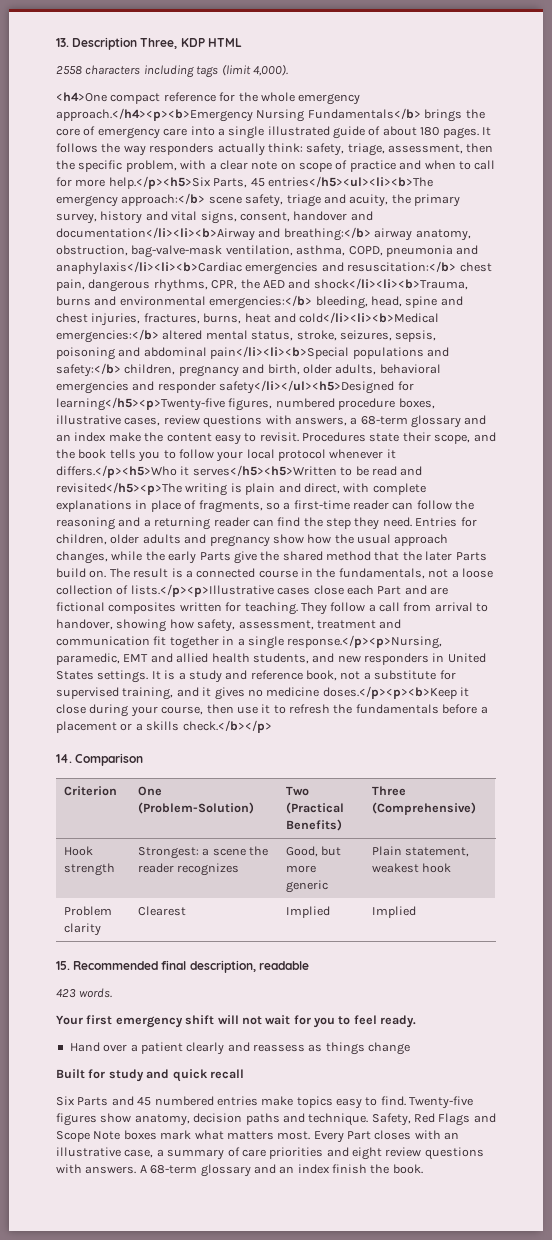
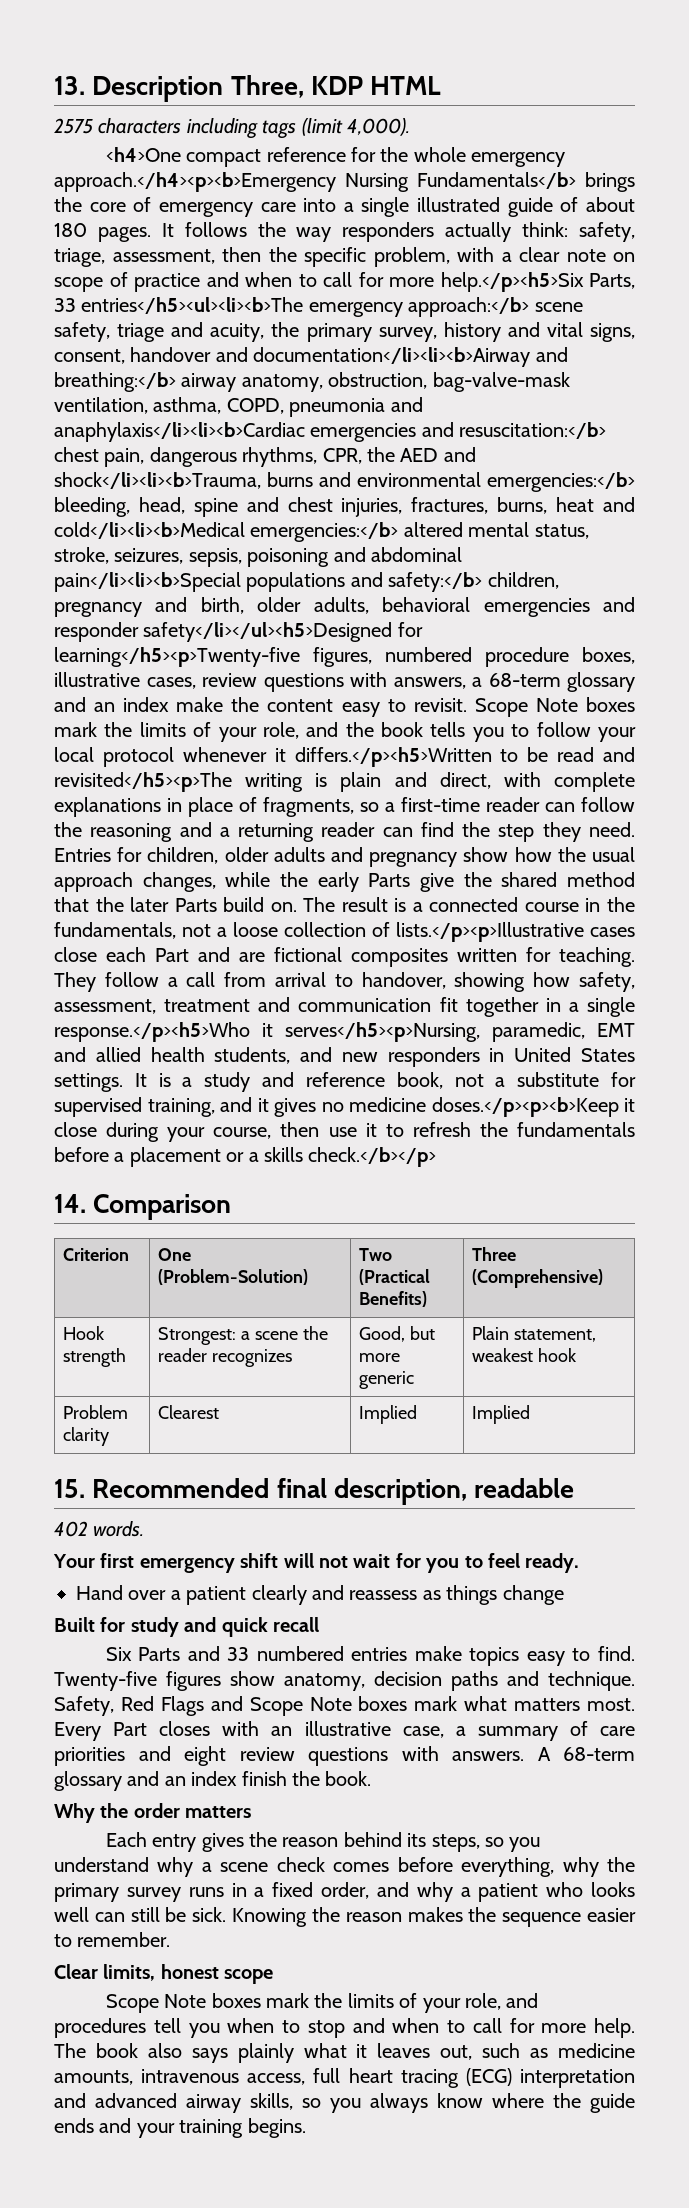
- 2558 characters including tags (limit 4,000).
+ 2575 characters including tags (limit 4,000).
- safety, triage, assessment, then the specific problem, with a clear note on scope of practice and when to call for more help.</p><h5>Six Parts, 45 entries</h5><ul><li><b>The emergency approach:</b> scene safety, triage and acuity, the primary survey, history and vital signs, consent, handover and documentation</li><li><b>Airway and breathing:</b> airway anatomy, obstruction, bag-valve-mask ventilation, asthma, COPD, pneumonia and anaphylaxis</li><li><b>Cardiac emergencies and resuscitation:</b> chest pain, dangerous rhythms, CPR, the AED and shock</li><li><b>Trauma, burns and environmental emergencies:</b> bleeding, head, spine and chest injuries, fractures, burns, heat and cold</li><li><b>Medical emergencies:</b> altered mental status, stroke, seizures, sepsis, poisoning and abdominal pain</li><li><b>Special populations and safety:</b> children, pregnancy and birth, older adults, behavioral emergencies and responder safety</li></ul><h5>Designed for learning</h5><p>Twenty-five figures, numbered procedure boxes, illustrative cases, review questions with answers, a 68-term glossary and an index make the content easy to revisit.
+ safety, triage, assessment, then the specific problem, with a clear note on scope of practice and when to call for more help.</p><h5>Six Parts, 33 entries</h5><ul><li><b>The emergency approach:</b> scene safety, triage and acuity, the primary survey, history and vital signs, consent, handover and documentation</li><li><b>Airway and breathing:</b> airway anatomy, obstruction, bag-valve-mask ventilation, asthma, COPD, pneumonia and anaphylaxis</li><li><b>Cardiac emergencies and resuscitation:</b> chest pain, dangerous rhythms, CPR, the AED and shock</li><li><b>Trauma, burns and environmental emergencies:</b> bleeding, head, spine and chest injuries, fractures, burns, heat and cold</li><li><b>Medical emergencies:</b> altered mental status, stroke, seizures, sepsis, poisoning and abdominal pain</li><li><b>Special populations and safety:</b> children, pregnancy and birth, older adults, behavioral emergencies and responder safety</li></ul><h5>Designed for learning</h5><p>Twenty-five figures, numbered procedure boxes, illustrative cases, review questions with answers, a 68-term glossary and an index make the content easy to revisit.
- Procedures state their scope, and the book tells you to follow your local protocol whenever it differs.</p><h5>Who it serves</h5><h5>Written to be read and revisited</h5><p>The writing is plain and direct, with complete explanations in place of fragments, so a first-time reader can follow the reasoning and a returning reader can find the step they need.
+ Scope Note boxes mark the limits of your role, and the book tells you to follow your local protocol whenever it differs.</p><h5>Written to be read and revisited</h5><p>The writing is plain and direct, with complete explanations in place of fragments, so a first-time reader can follow the reasoning and a returning reader can find the step they need.
- They follow a call from arrival to handover, showing how safety, assessment, treatment and communication fit together in a single response.</p><p>Nursing, paramedic, EMT and allied health students, and new responders in United States settings.
+ They follow a call from arrival to handover, showing how safety, assessment, treatment and communication fit together in a single response.</p><h5>Who it serves</h5><p>Nursing, paramedic, EMT and allied health students, and new responders in United States settings.
- 423 words.
+ 402 words.
- Six Parts and 45 numbered entries make topics easy to find.
+ Six Parts and 33 numbered entries make topics easy to find.
+ Why the order matters
+ Each entry gives the reason behind its steps, so you understand why a scene check comes before everything, why the primary survey runs in a fixed order, and why a patient who looks well can still be sick. Knowing the reason makes the sequence easier to remember.
+ Clear limits, honest scope
+ Scope Note boxes mark the limits of your role, and procedures tell you when to stop and when to call for more help. The book also says plainly what it leaves out, such as medicine amounts, intravenous access, full heart tracing (ECG) interpretation and advanced airway skills, so you always know where the guide ends and your training begins.

